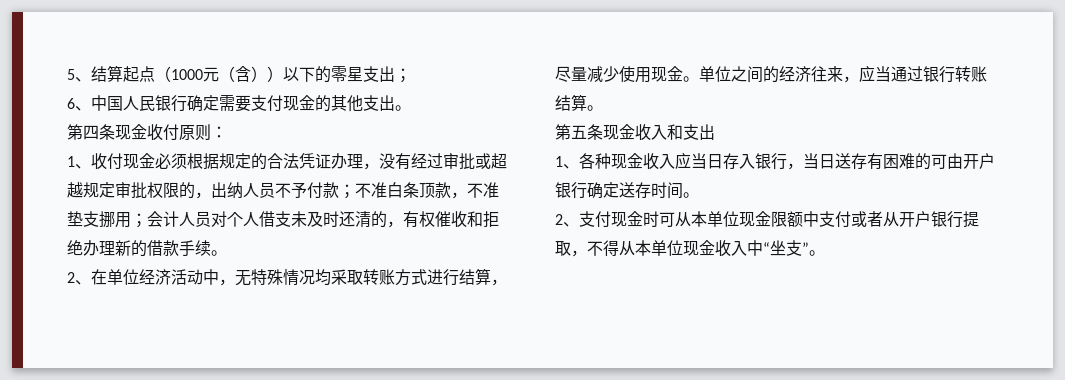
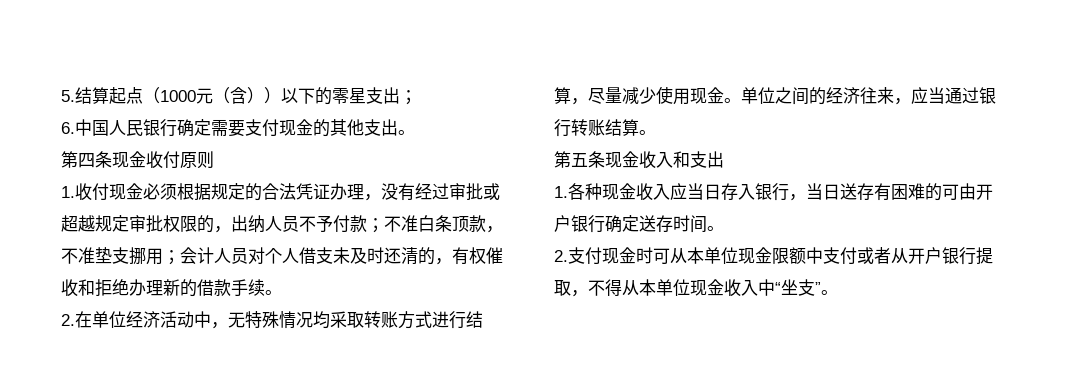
- 5、结算起点（1000元（含））以下的零星支出；
+ 5.结算起点（1000元（含））以下的零星支出；
- 6、中国人民银行确定需要支付现金的其他支出。
+ 6.中国人民银行确定需要支付现金的其他支出。
- 第四条现金收付原则：
- 1、收付现金必须根据规定的合法凭证办理，没有经过审批或超越规定审批权限的，出纳人员不予付款；不准白条顶款，不准垫支挪用；会计人员对个人借支未及时还清的，有权催收和拒绝办理新的借款手续。
+ 第四条现金收付原则
+ 1.收付现金必须根据规定的合法凭证办理，没有经过审批或超越规定审批权限的，出纳人员不予付款；不准白条顶款，不准垫支挪用；会计人员对个人借支未及时还清的，有权催收和拒绝办理新的借款手续。
- 2、在单位经济活动中，无特殊情况均采取转账方式进行结算，尽量减少使用现金。
+ 2.在单位经济活动中，无特殊情况均采取转账方式进行结算，尽量减少使用现金。
- 1、各种现金收入应当日存入银行，当日送存有困难的可由开户银行确定送存时间。
+ 1.各种现金收入应当日存入银行，当日送存有困难的可由开户银行确定送存时间。
- 2、支付现金时可从本单位现金限额中支付或者从开户银行提取，不得从本单位现金收入中“坐支”。
+ 2.支付现金时可从本单位现金限额中支付或者从开户银行提取，不得从本单位现金收入中“坐支”。

